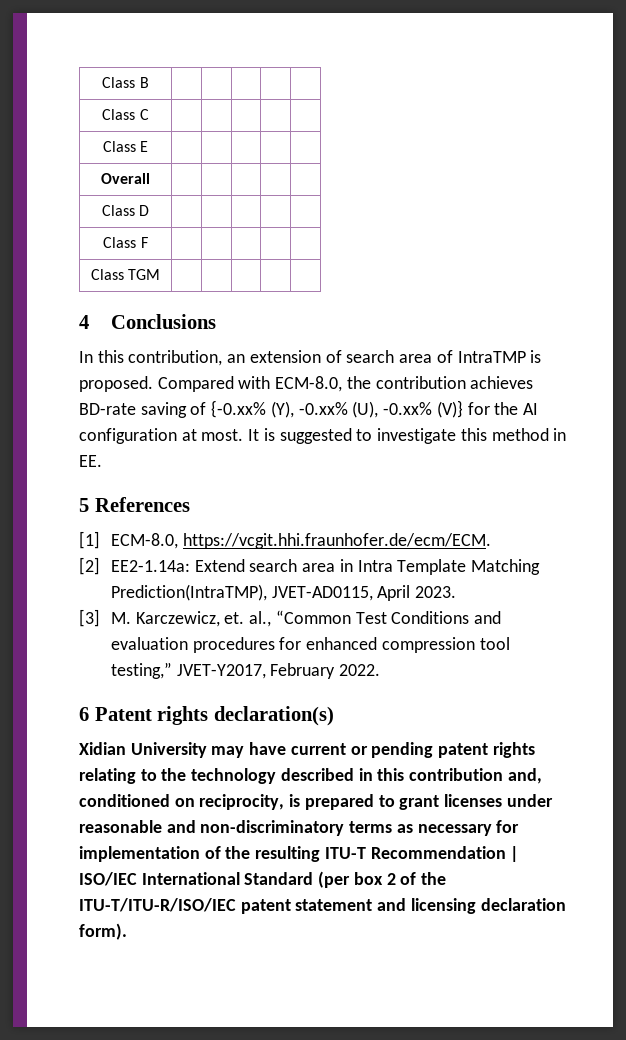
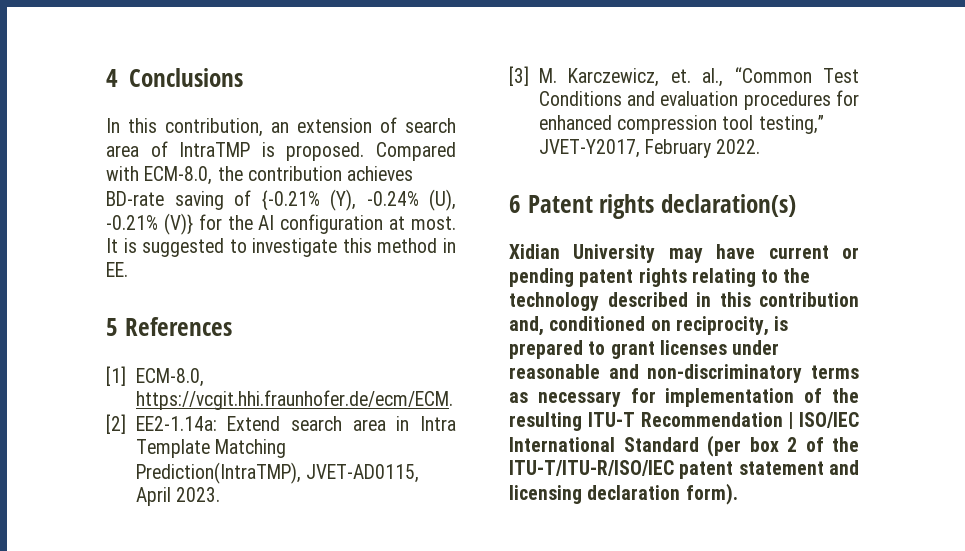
- Class B | | | | |
- Class C | | | | |
- Class E | | | | |
- Overall | | | | |
- Class D | | | | |
- Class F | | | | |
- Class TGM | | | | |
- Compared with ECM-8.0, the contribution achieves BD-rate saving of {-0.xx% (Y), -0.xx% (U), -0.xx% (V)} for the AI configuration at most.
+ Compared with ECM-8.0, the contribution achieves BD-rate saving of {-0.21% (Y), -0.24% (U), -0.21% (V)} for the AI configuration at most.

